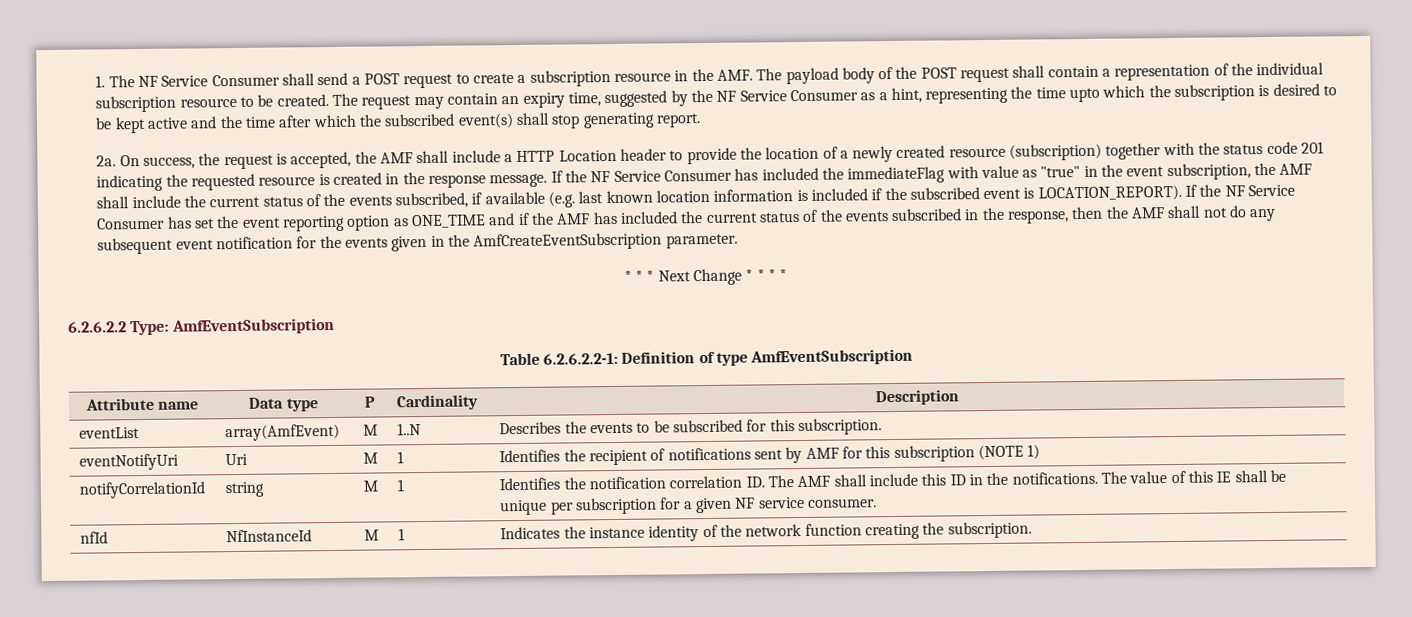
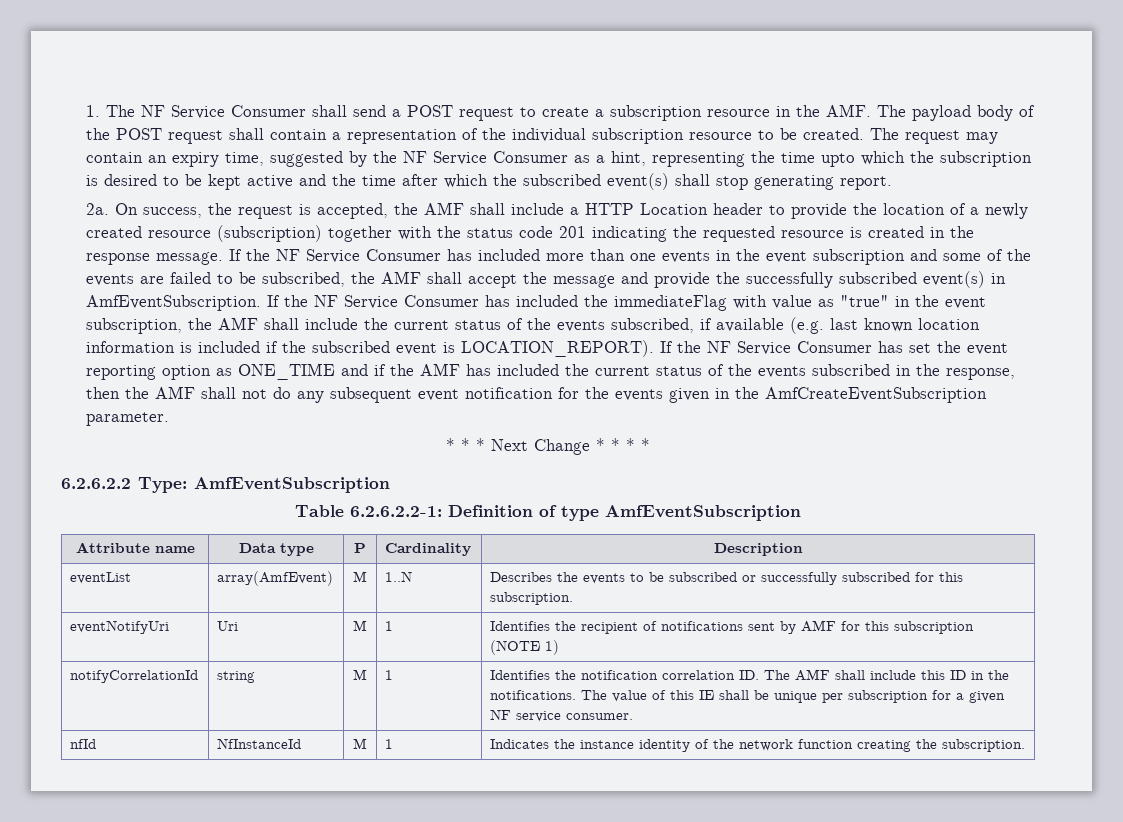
- If the NF Service Consumer has included the immediateFlag with value as "true" in the event subscription, the AMF shall include the current status of the events subscribed, if available (e.g. last known location information is included if the subscribed event is LOCATION_REPORT).
+ If the NF Service Consumer has included more than one events in the event subscription and some of the events are failed to be subscribed, the AMF shall accept the message and provide the successfully subscribed event(s) in AmfEventSubscription. If the NF Service Consumer has included the immediateFlag with value as "true" in the event subscription, the AMF shall include the current status of the events subscribed, if available (e.g. last known location information is included if the subscribed event is LOCATION_REPORT).
- eventList | array(AmfEvent) | M | 1..N | Describes the events to be subscribed for this subscription.
+ eventList | array(AmfEvent) | M | 1..N | Describes the events to be subscribed or successfully subscribed for this subscription.

